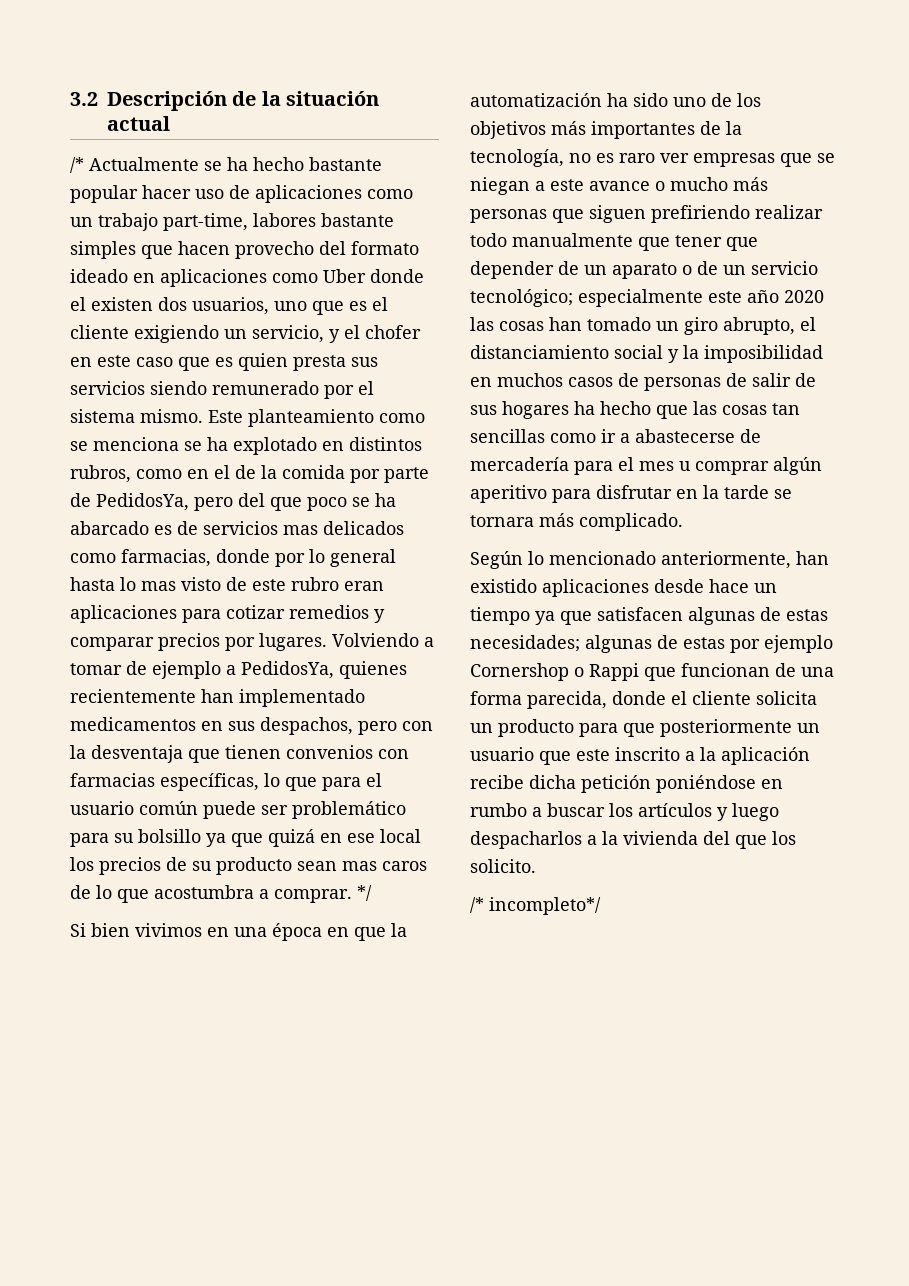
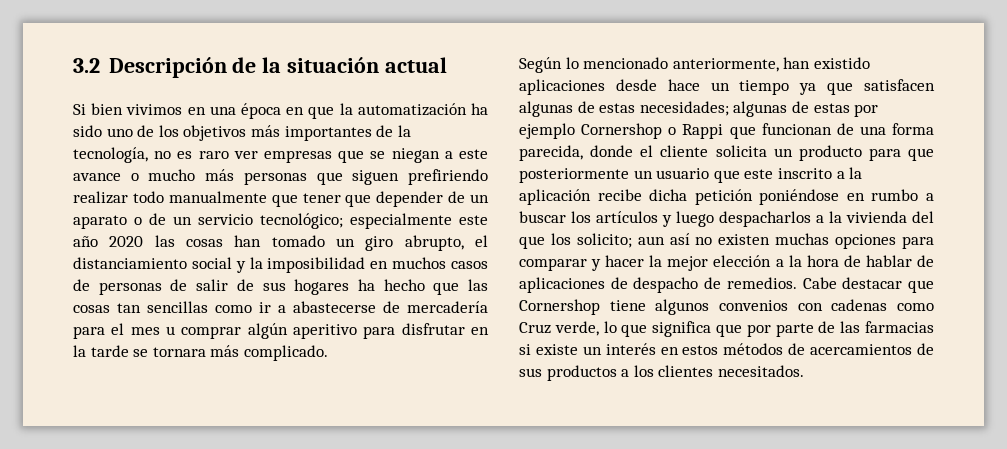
- /* Actualmente se ha hecho bastante popular hacer uso de aplicaciones como un trabajo part-time, labores bastante simples que hacen provecho del formato ideado en aplicaciones como Uber donde el existen dos usuarios, uno que es el cliente exigiendo un servicio, y el chofer en este caso que es quien presta sus servicios siendo remunerado por el sistema mismo. Este planteamiento como se menciona se ha explotado en distintos rubros, como en el de la comida por parte de PedidosYa, pero del que poco se ha abarcado es de servicios mas delicados como farmacias, donde por lo general hasta lo mas visto de este rubro eran aplicaciones para cotizar remedios y comparar precios por lugares. Volviendo a tomar de ejemplo a PedidosYa, quienes recientemente han implementado medicamentos en sus despachos, pero con la desventaja que tienen convenios con farmacias específicas, lo que para el usuario común puede ser problemático para su bolsillo ya que quizá en ese local los precios de su producto sean mas caros de lo que acostumbra a comprar. */
- algunas de estas por ejemplo Cornershop o Rappi que funcionan de una forma parecida, donde el cliente solicita un producto para que posteriormente un usuario que este inscrito a la aplicación recibe dicha petición poniéndose en rumbo a buscar los artículos y luego despacharlos a la vivienda del que los solicito.
- /* incompleto*/
+ algunas de estas por ejemplo Cornershop o Rappi que funcionan de una forma parecida, donde el cliente solicita un producto para que posteriormente un usuario que este inscrito a la aplicación recibe dicha petición poniéndose en rumbo a buscar los artículos y luego despacharlos a la vivienda del que los solicito; aun así no existen muchas opciones para comparar y hacer la mejor elección a la hora de hablar de aplicaciones de despacho de remedios. Cabe destacar que Cornershop tiene algunos convenios con cadenas como Cruz verde, lo que significa que por parte de las farmacias si existe un interés en estos métodos de acercamientos de sus productos a los clientes necesitados.

